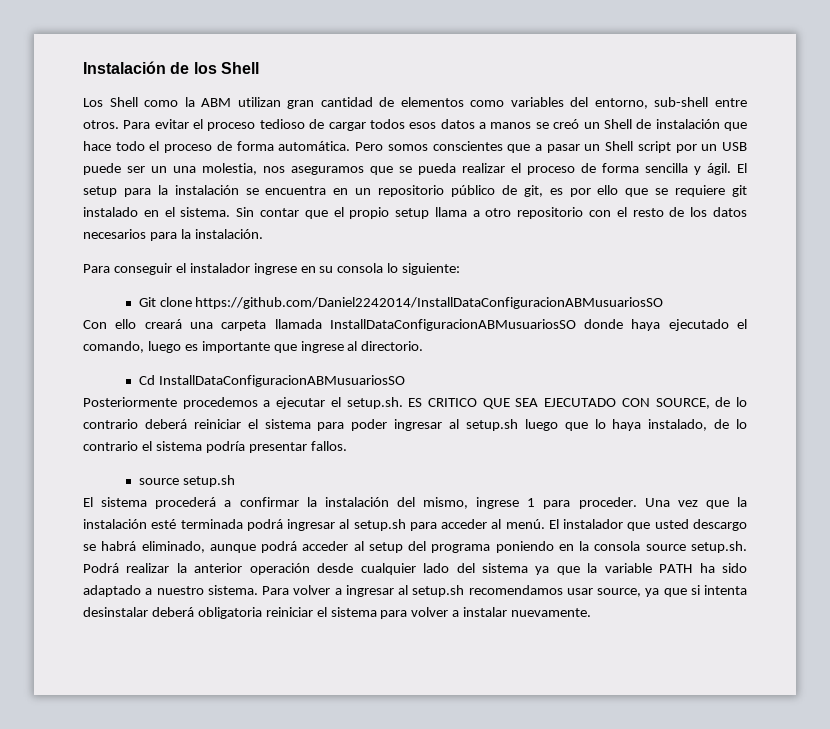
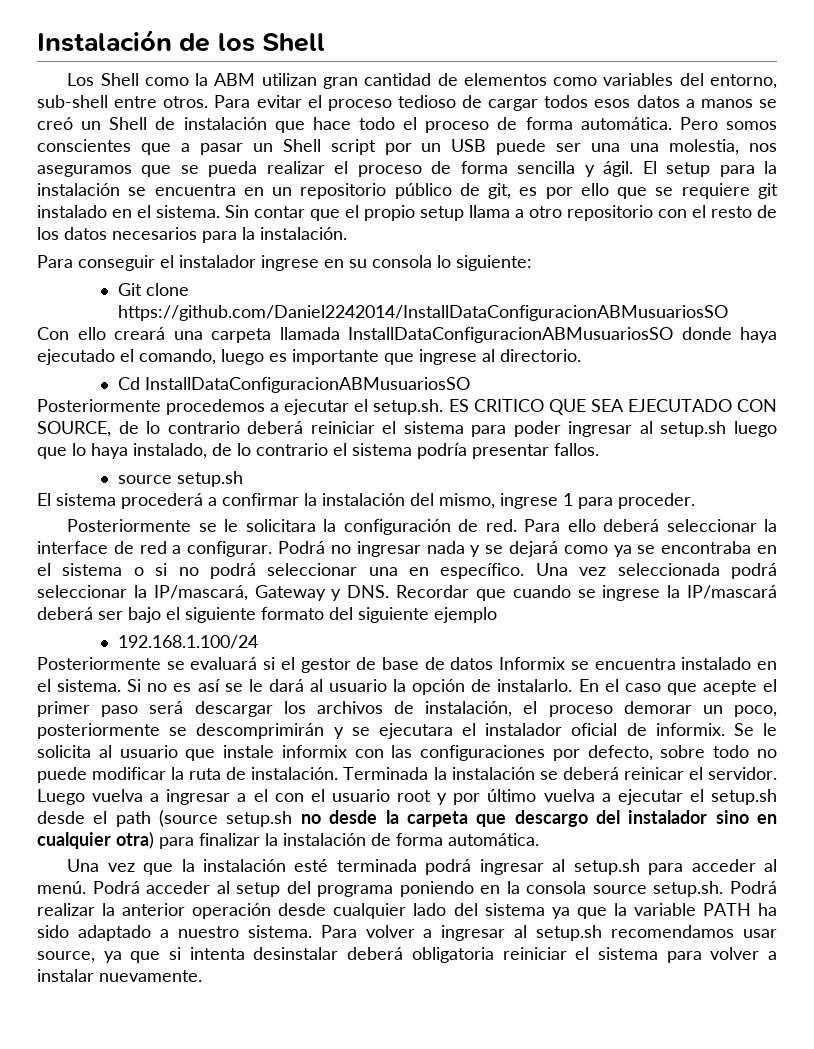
- Pero somos conscientes que a pasar un Shell script por un USB puede ser un una molestia, nos aseguramos que se pueda realizar el proceso de forma sencilla y ágil.
+ Pero somos conscientes que a pasar un Shell script por un USB puede ser una una molestia, nos aseguramos que se pueda realizar el proceso de forma sencilla y ágil.
- El sistema procederá a confirmar la instalación del mismo, ingrese 1 para proceder. Una vez que la instalación esté terminada podrá ingresar al setup.sh para acceder al menú.
+ El sistema procederá a confirmar la instalación del mismo, ingrese 1 para proceder.
+ Posteriormente se le solicitara la configuración de red. Para ello deberá seleccionar la interface de red a configurar. Podrá no ingresar nada y se dejará como ya se encontraba en el sistema o si no podrá seleccionar una en específico. Una vez seleccionada podrá seleccionar la IP/mascará, Gateway y DNS. Recordar que cuando se ingrese la IP/mascará deberá ser bajo el siguiente formato del siguiente ejemplo
+ 192.168.1.100/24
+ Posteriormente se evaluará si el gestor de base de datos Informix se encuentra instalado en el sistema. Si no es así se le dará al usuario la opción de instalarlo. En el caso que acepte el primer paso será descargar los archivos de instalación, el proceso demorar un poco, posteriormente se descomprimirán y se ejecutara el instalador oficial de informix. Se le solicita al usuario que instale informix con las configuraciones por defecto, sobre todo no puede modificar la ruta de instalación. Terminada la instalación se deberá reinicar el servidor. Luego vuelva a ingresar a el con el usuario root y por último vuelva a ejecutar el setup.sh desde el path (source setup.sh no desde la carpeta que descargo del instalador sino en cualquier otra) para finalizar la instalación de forma automática.
+ Una vez que la instalación esté terminada podrá ingresar al setup.sh para acceder al menú.
- El instalador que usted descargo se habrá eliminado, aunque podrá acceder al setup del programa poniendo en la consola source setup.sh. Podrá realizar la anterior operación desde cualquier lado del sistema ya que la variable PATH ha sido adaptado a nuestro sistema.
+ Podrá acceder al setup del programa poniendo en la consola source setup.sh. Podrá realizar la anterior operación desde cualquier lado del sistema ya que la variable PATH ha sido adaptado a nuestro sistema.

